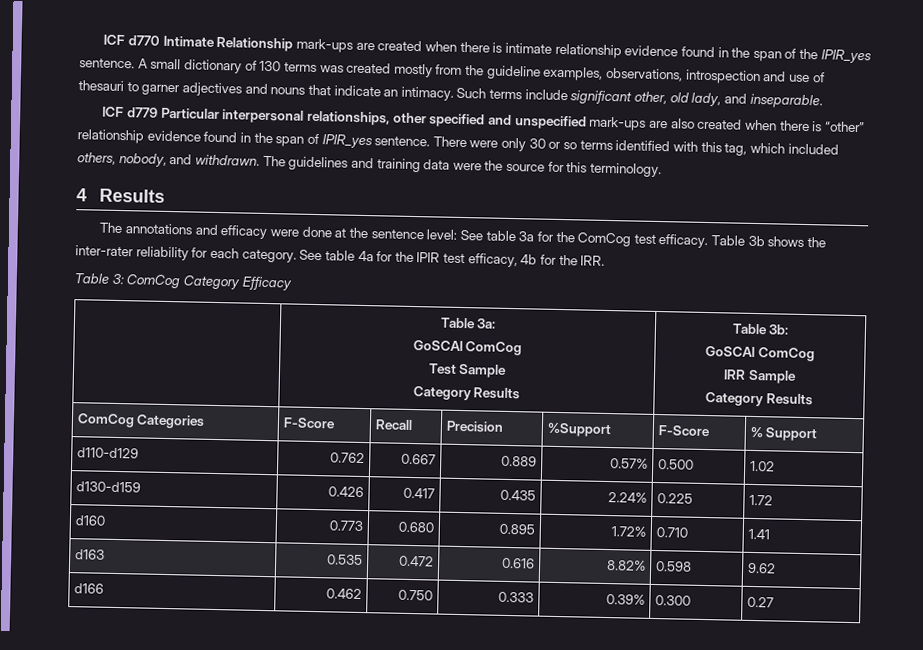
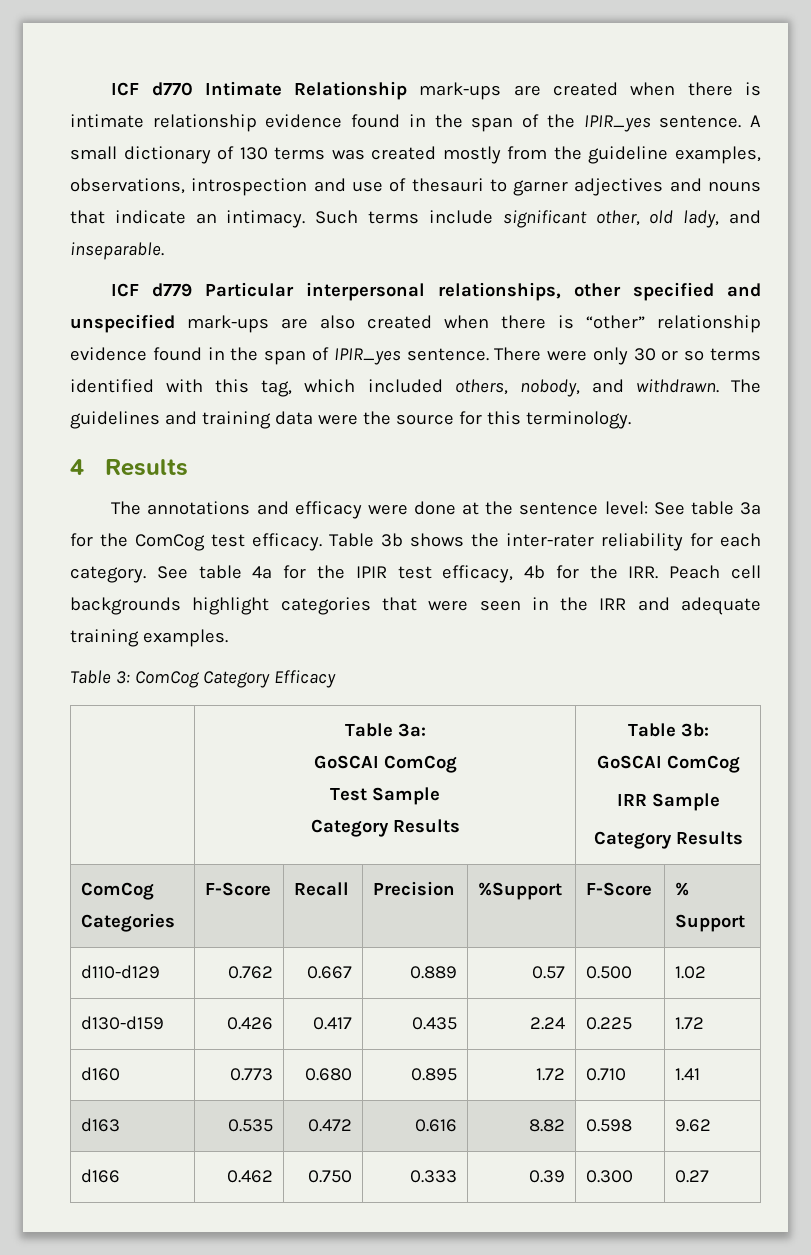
- See table 4a for the IPIR test efficacy, 4b for the IRR.
+ See table 4a for the IPIR test efficacy, 4b for the IRR. Peach cell backgrounds highlight categories that were seen in the IRR and adequate training examples.
- d110-d129 | 0.762 | 0.667 | 0.889 | 0.57% | 0.500 | 1.02
+ d110-d129 | 0.762 | 0.667 | 0.889 | 0.57 | 0.500 | 1.02
- d130-d159 | 0.426 | 0.417 | 0.435 | 2.24% | 0.225 | 1.72
+ d130-d159 | 0.426 | 0.417 | 0.435 | 2.24 | 0.225 | 1.72
- d160 | 0.773 | 0.680 | 0.895 | 1.72% | 0.710 | 1.41
+ d160 | 0.773 | 0.680 | 0.895 | 1.72 | 0.710 | 1.41
- d163 | 0.535 | 0.472 | 0.616 | 8.82% | 0.598 | 9.62
+ d163 | 0.535 | 0.472 | 0.616 | 8.82 | 0.598 | 9.62
- d166 | 0.462 | 0.750 | 0.333 | 0.39% | 0.300 | 0.27
+ d166 | 0.462 | 0.750 | 0.333 | 0.39 | 0.300 | 0.27

